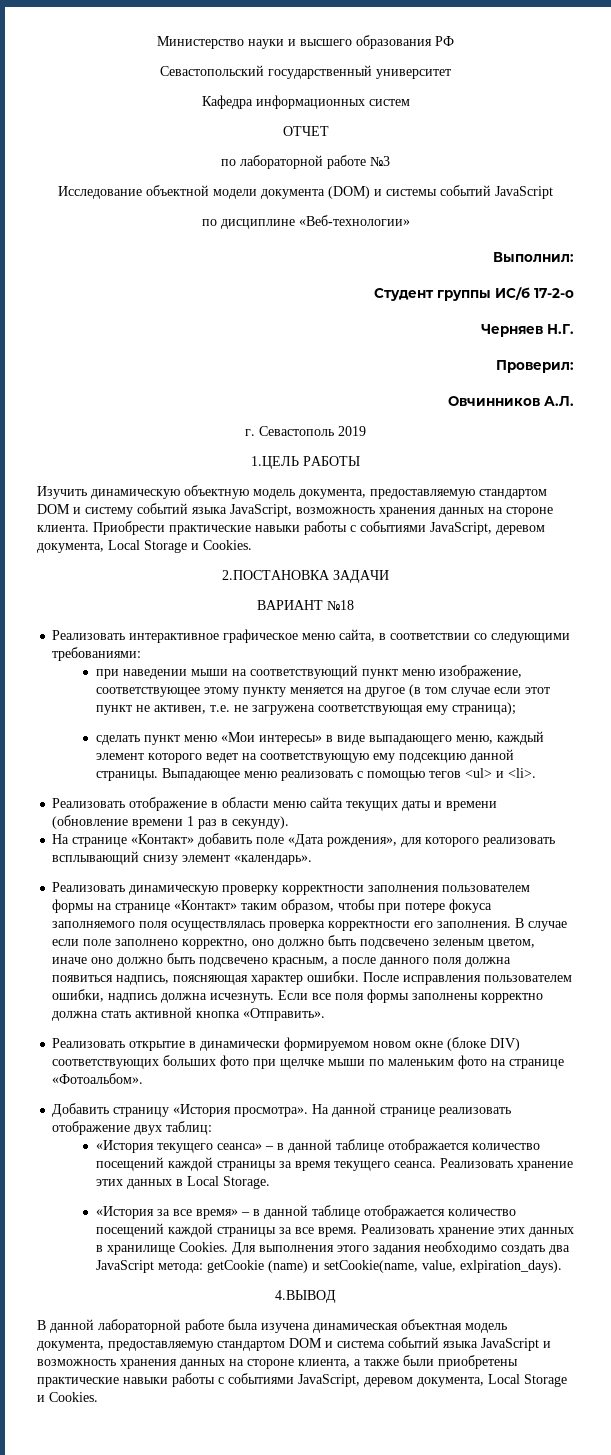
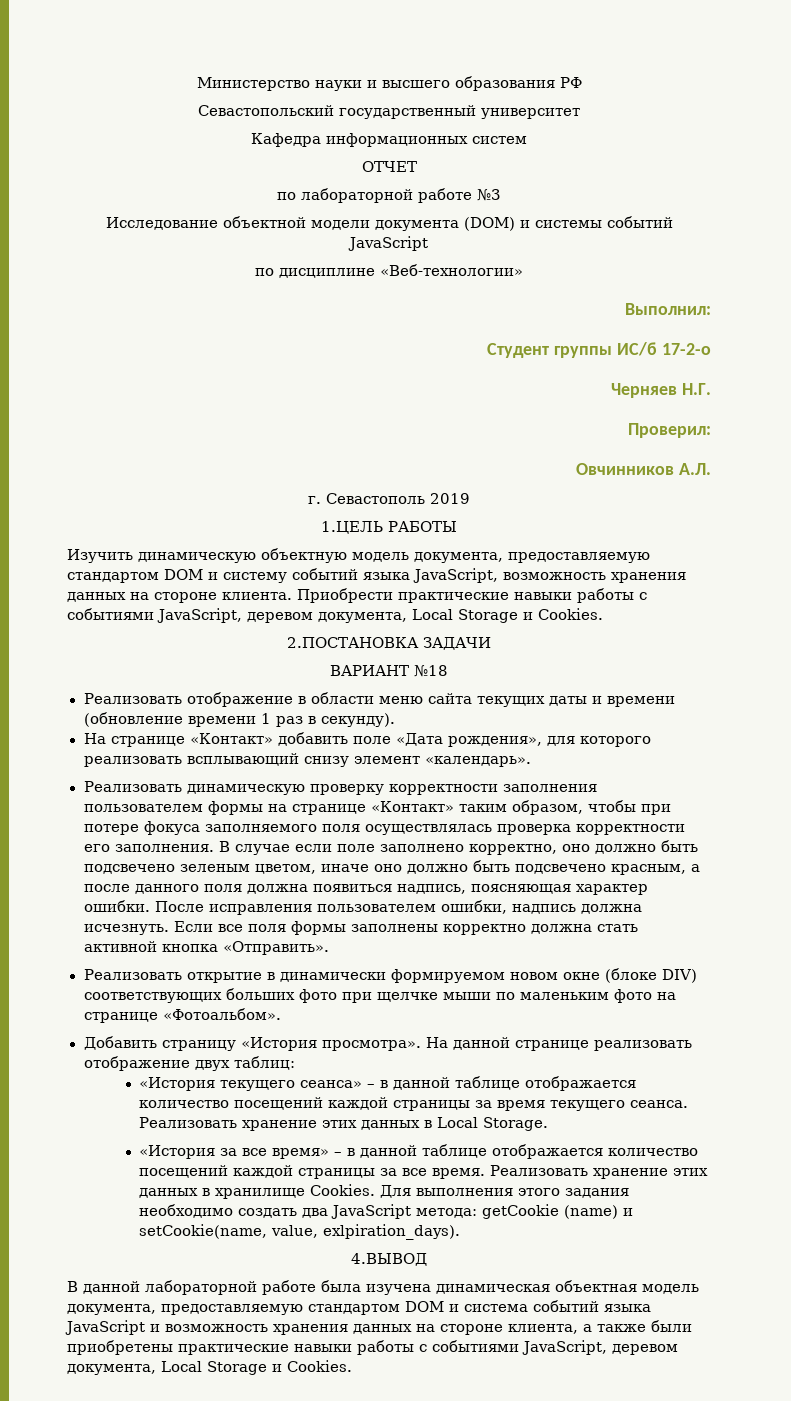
- Реализовать интерактивное графическое меню сайта, в соответствии со следующими требованиями:
- при наведении мыши на соответствующий пункт меню изображение, соответствующее этому пункту меняется на другое (в том случае если этот пункт не активен, т.е. не загружена соответствующая ему страница);
- сделать пункт меню «Мои интересы» в виде выпадающего меню, каждый элемент которого ведет на соответствующую ему подсекцию данной страницы. Выпадающее меню реализовать с помощью тегов <ul> и <li>.

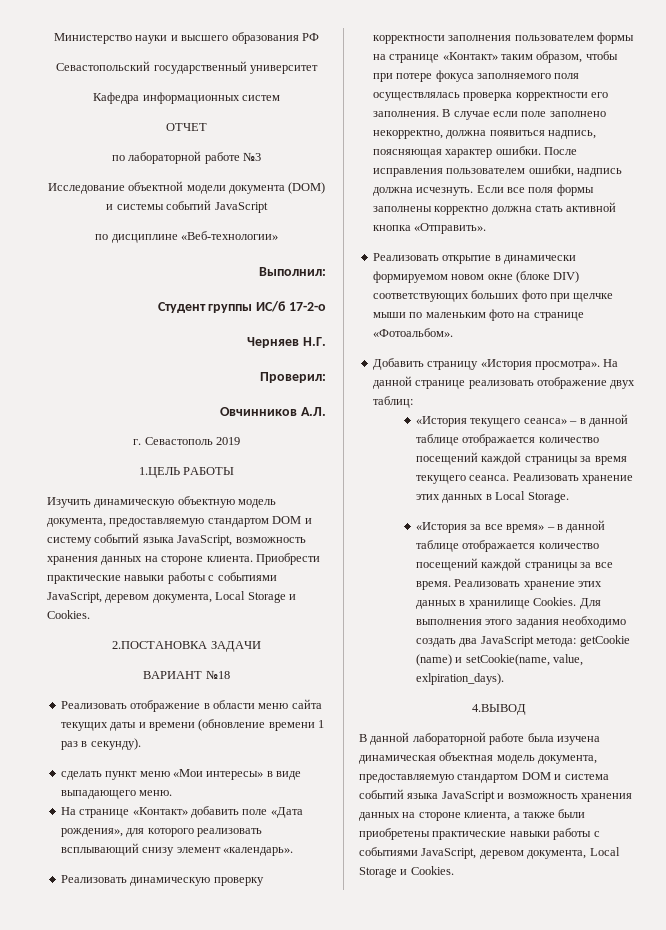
+ сделать пункт меню «Мои интересы» в виде выпадающего меню.
- В случае если поле заполнено корректно, оно должно быть подсвечено зеленым цветом, иначе оно должно быть подсвечено красным, а после данного поля должна появиться надпись, поясняющая характер ошибки.
+ В случае если поле заполнено некорректно, должна появиться надпись, поясняющая характер ошибки.

